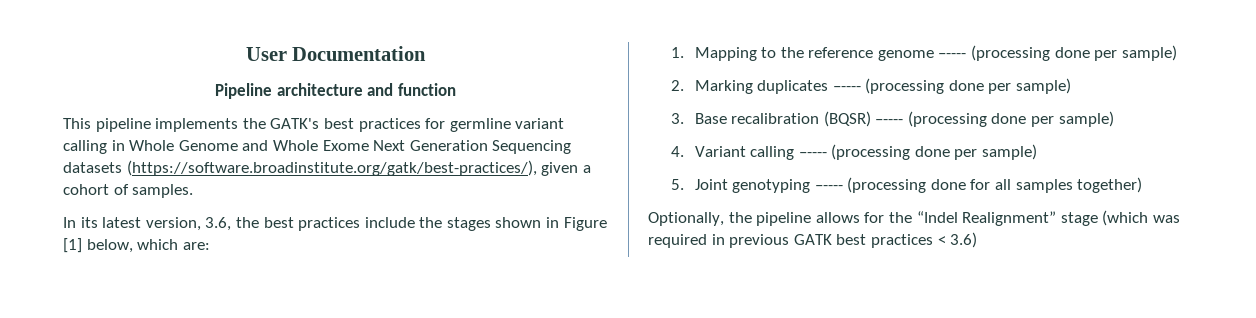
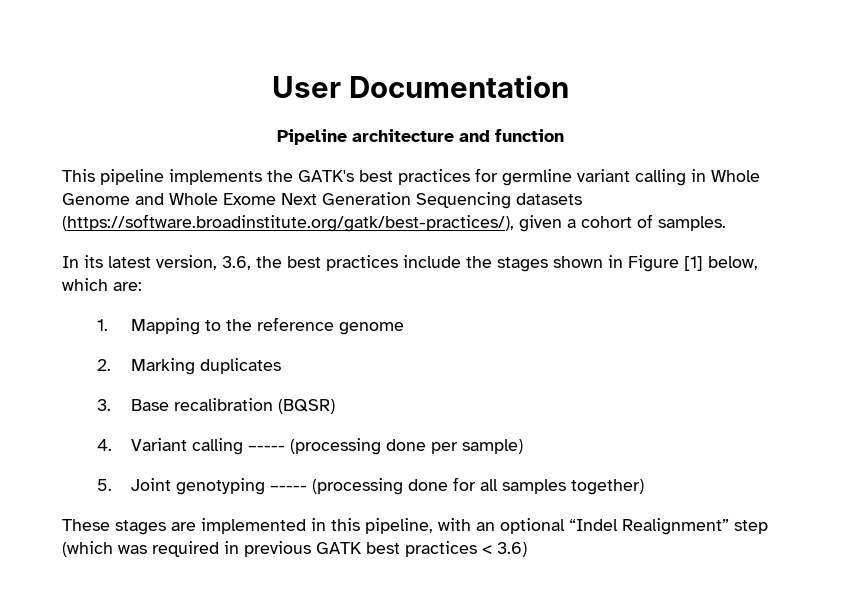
- 1. Mapping to the reference genome –---- (processing done per sample)
- 2. Marking duplicates –---- (processing done per sample)
+ 1. Mapping to the reference genome
+ 2. Marking duplicates
- 3. Base recalibration (BQSR) –---- (processing done per sample)
+ 3. Base recalibration (BQSR)
- Optionally, the pipeline allows for the “Indel Realignment” stage (which was required in previous GATK best practices < 3.6)
+ These stages are implemented in this pipeline, with an optional “Indel Realignment” step (which was required in previous GATK best practices < 3.6)

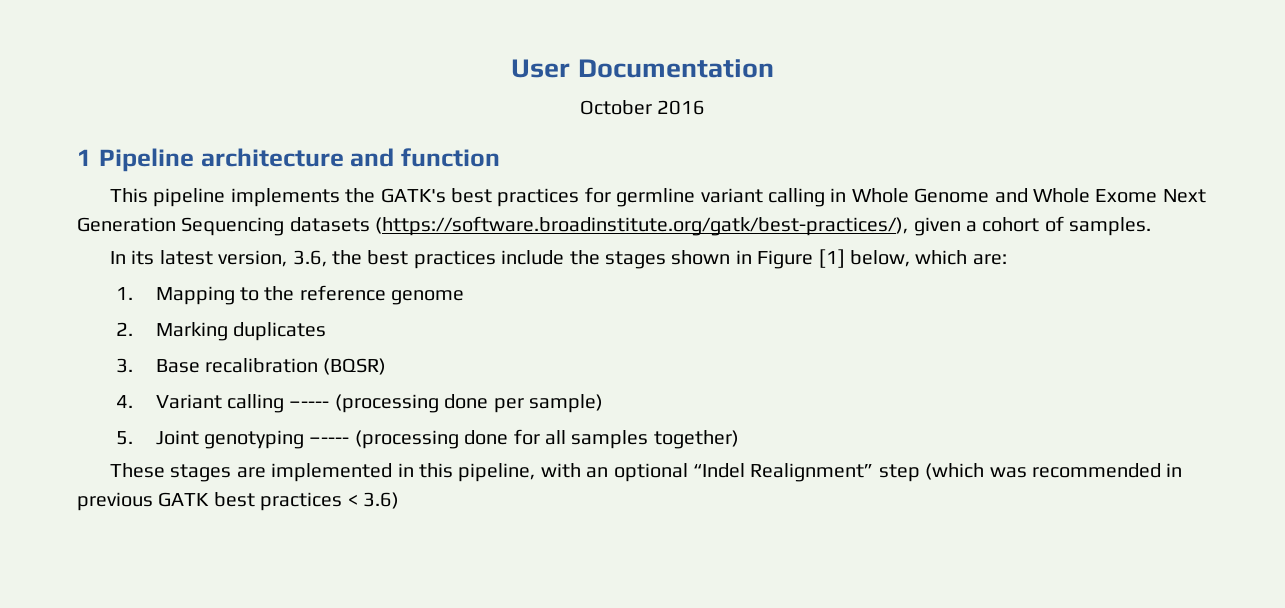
- Pipeline architecture and function
+ October 2016
+ 1 Pipeline architecture and function
- These stages are implemented in this pipeline, with an optional “Indel Realignment” step (which was required in previous GATK best practices < 3.6)
+ These stages are implemented in this pipeline, with an optional “Indel Realignment” step (which was recommended in previous GATK best practices < 3.6)

